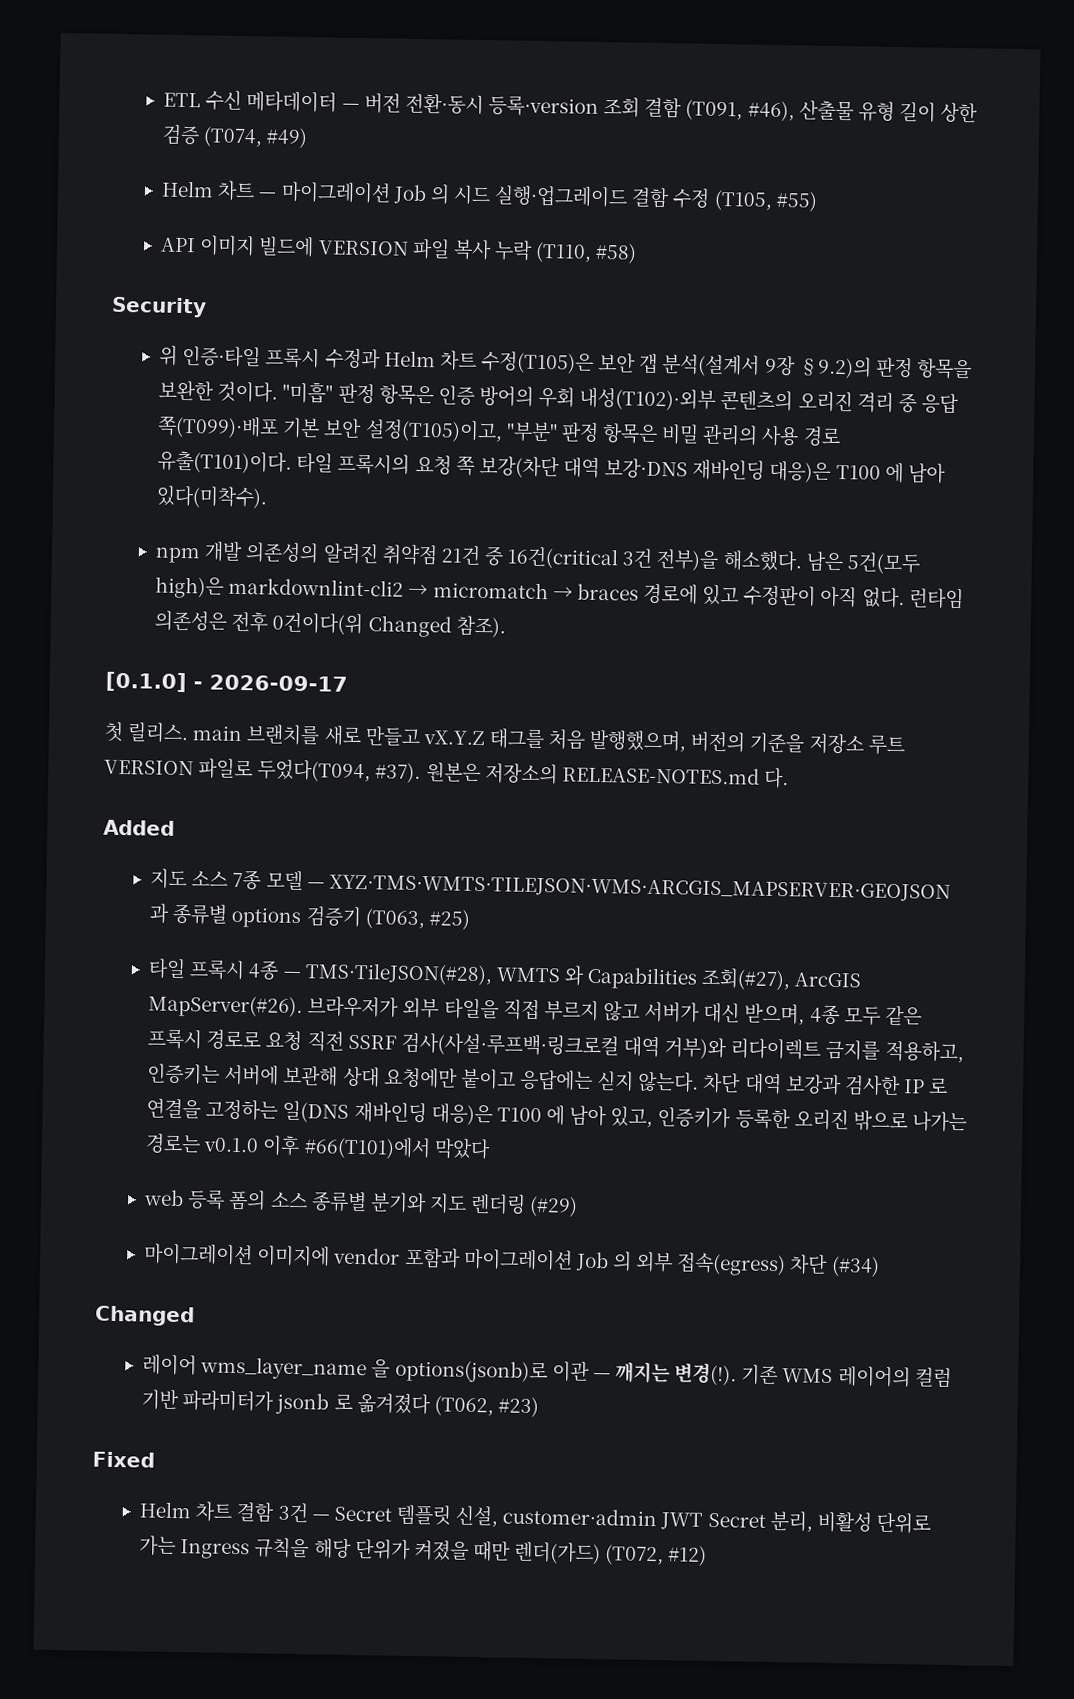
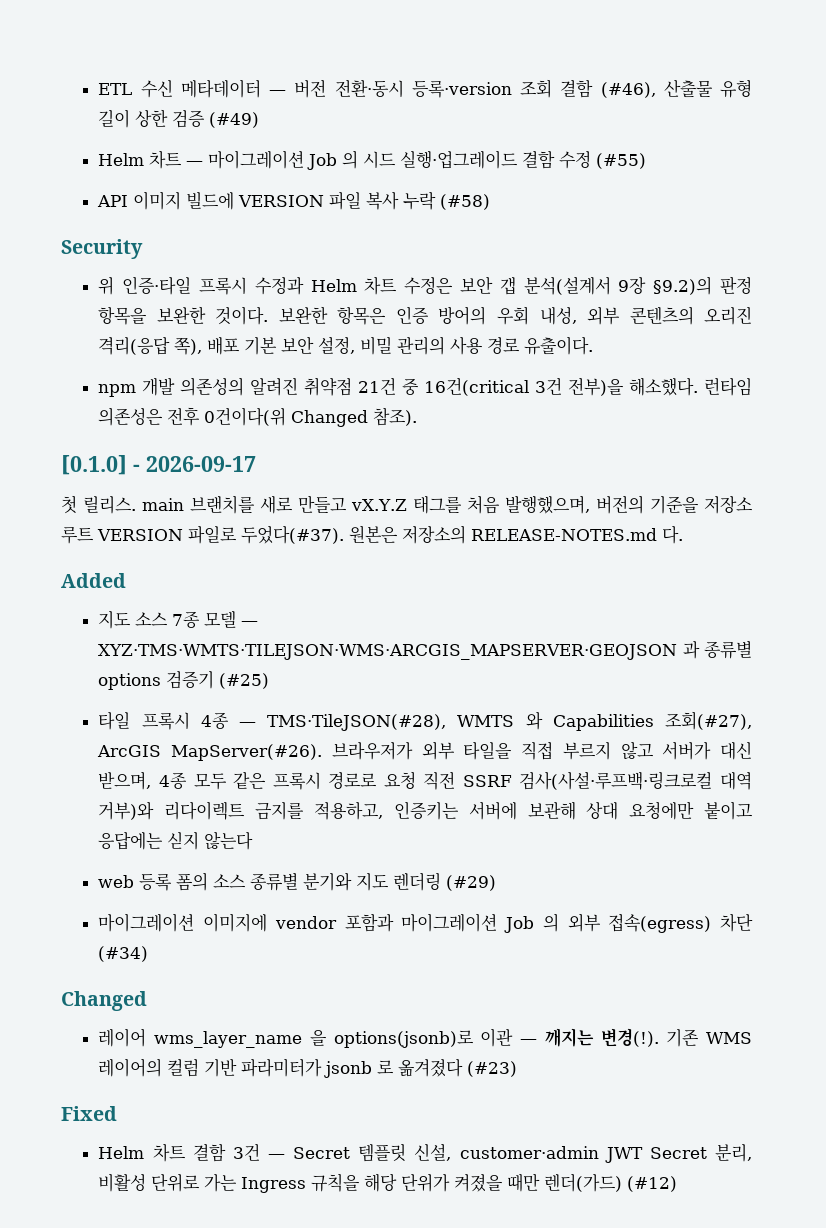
- ETL 수신 메타데이터 — 버전 전환·동시 등록·version 조회 결함 (T091, #46), 산출물 유형 길이 상한 검증 (T074, #49)
+ ETL 수신 메타데이터 — 버전 전환·동시 등록·version 조회 결함 (#46), 산출물 유형 길이 상한 검증 (#49)
- Helm 차트 — 마이그레이션 Job 의 시드 실행·업그레이드 결함 수정 (T105, #55)
+ Helm 차트 — 마이그레이션 Job 의 시드 실행·업그레이드 결함 수정 (#55)
- API 이미지 빌드에 VERSION 파일 복사 누락 (T110, #58)
+ API 이미지 빌드에 VERSION 파일 복사 누락 (#58)
- 위 인증·타일 프록시 수정과 Helm 차트 수정(T105)은 보안 갭 분석(설계서 9장 §9.2)의 판정 항목을 보완한 것이다.
+ 위 인증·타일 프록시 수정과 Helm 차트 수정은 보안 갭 분석(설계서 9장 §9.2)의 판정 항목을 보완한 것이다.
- "미흡" 판정 항목은 인증 방어의 우회 내성(T102)·외부 콘텐츠의 오리진 격리 중 응답 쪽(T099)·배포 기본 보안 설정(T105)이고, "부분" 판정 항목은 비밀 관리의 사용 경로 유출(T101)이다. 타일 프록시의 요청 쪽 보강(차단 대역 보강·DNS 재바인딩 대응)은 T100 에 남아 있다(미착수).
+ 보완한 항목은 인증 방어의 우회 내성, 외부 콘텐츠의 오리진 격리(응답 쪽), 배포 기본 보안 설정, 비밀 관리의 사용 경로 유출이다.
- 남은 5건(모두 high)은 markdownlint-cli2 → micromatch → braces 경로에 있고 수정판이 아직 없다.
- 첫 릴리스. main 브랜치를 새로 만들고 vX.Y.Z 태그를 처음 발행했으며, 버전의 기준을 저장소 루트 VERSION 파일로 두었다(T094, #37).
+ 첫 릴리스. main 브랜치를 새로 만들고 vX.Y.Z 태그를 처음 발행했으며, 버전의 기준을 저장소 루트 VERSION 파일로 두었다(#37).
- 지도 소스 7종 모델 — XYZ·TMS·WMTS·TILEJSON·WMS·ARCGIS_MAPSERVER·GEOJSON 과 종류별 options 검증기 (T063, #25)
+ 지도 소스 7종 모델 — XYZ·TMS·WMTS·TILEJSON·WMS·ARCGIS_MAPSERVER·GEOJSON 과 종류별 options 검증기 (#25)
- 브라우저가 외부 타일을 직접 부르지 않고 서버가 대신 받으며, 4종 모두 같은 프록시 경로로 요청 직전 SSRF 검사(사설·루프백·링크로컬 대역 거부)와 리다이렉트 금지를 적용하고, 인증키는 서버에 보관해 상대 요청에만 붙이고 응답에는 싣지 않는다. 차단 대역 보강과 검사한 IP 로 연결을 고정하는 일(DNS 재바인딩 대응)은 T100 에 남아 있고, 인증키가 등록한 오리진 밖으로 나가는 경로는 v0.1.0 이후 #66(T101)에서 막았다
+ 브라우저가 외부 타일을 직접 부르지 않고 서버가 대신 받으며, 4종 모두 같은 프록시 경로로 요청 직전 SSRF 검사(사설·루프백·링크로컬 대역 거부)와 리다이렉트 금지를 적용하고, 인증키는 서버에 보관해 상대 요청에만 붙이고 응답에는 싣지 않는다
- 기존 WMS 레이어의 컬럼 기반 파라미터가 jsonb 로 옮겨졌다 (T062, #23)
+ 기존 WMS 레이어의 컬럼 기반 파라미터가 jsonb 로 옮겨졌다 (#23)
- Helm 차트 결함 3건 — Secret 템플릿 신설, customer·admin JWT Secret 분리, 비활성 단위로 가는 Ingress 규칙을 해당 단위가 켜졌을 때만 렌더(가드) (T072, #12)
+ Helm 차트 결함 3건 — Secret 템플릿 신설, customer·admin JWT Secret 분리, 비활성 단위로 가는 Ingress 규칙을 해당 단위가 켜졌을 때만 렌더(가드) (#12)

